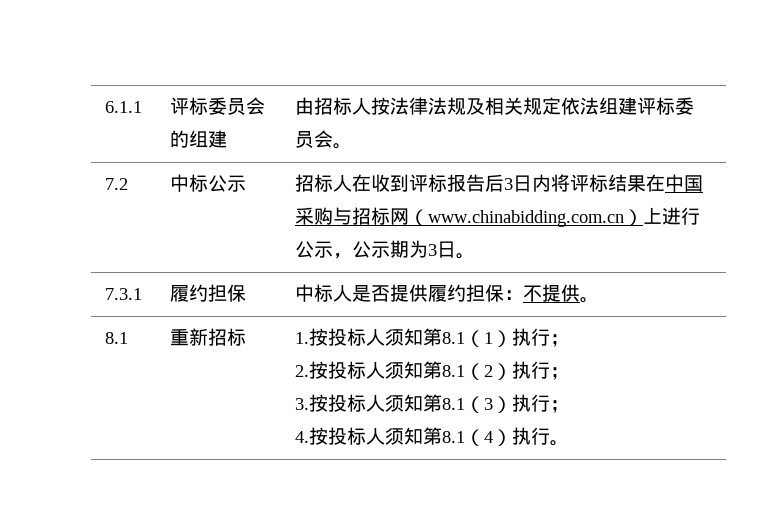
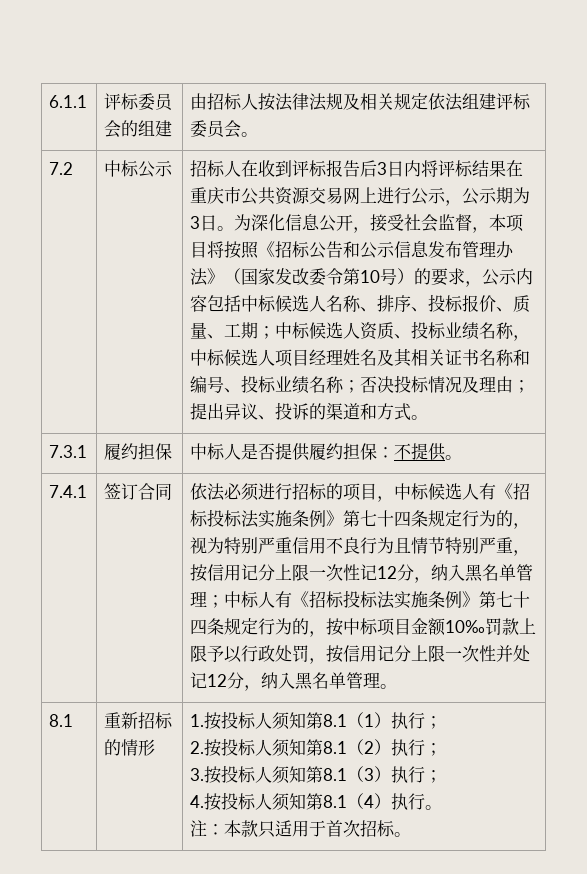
- 招标人在收到评标报告后3日内将评标结果在中国采购与招标网（www.chinabidding.com.cn）上进行公示，公示期为3日。
+ 招标人在收到评标报告后3日内将评标结果在重庆市公共资源交易网上进行公示，公示期为3日。为深化信息公开，接受社会监督，本项目将按照《招标公告和公示信息发布管理办法》（国家发改委令第10号）的要求，公示内容包括中标候选人名称、排序、投标报价、质量、工期；中标候选人资质、投标业绩名称，中标候选人项目经理姓名及其相关证书名称和编号、投标业绩名称；否决投标情况及理由；提出异议、投诉的渠道和方式。
+ 7.4.1 | 签订合同 | 依法必须进行招标的项目，中标候选人有《招标投标法实施条例》第七十四条规定行为的，视为特别严重信用不良行为且情节特别严重，按信用记分上限一次性记12分，纳入黑名单管理；中标人有《招标投标法实施条例》第七十四条规定行为的，按中标项目金额10‰罚款上限予以行政处罚，按信用记分上限一次性并处记12分，纳入黑名单管理。
- 重新招标
+ 重新招标的情形
+ 注：本款只适用于首次招标。

